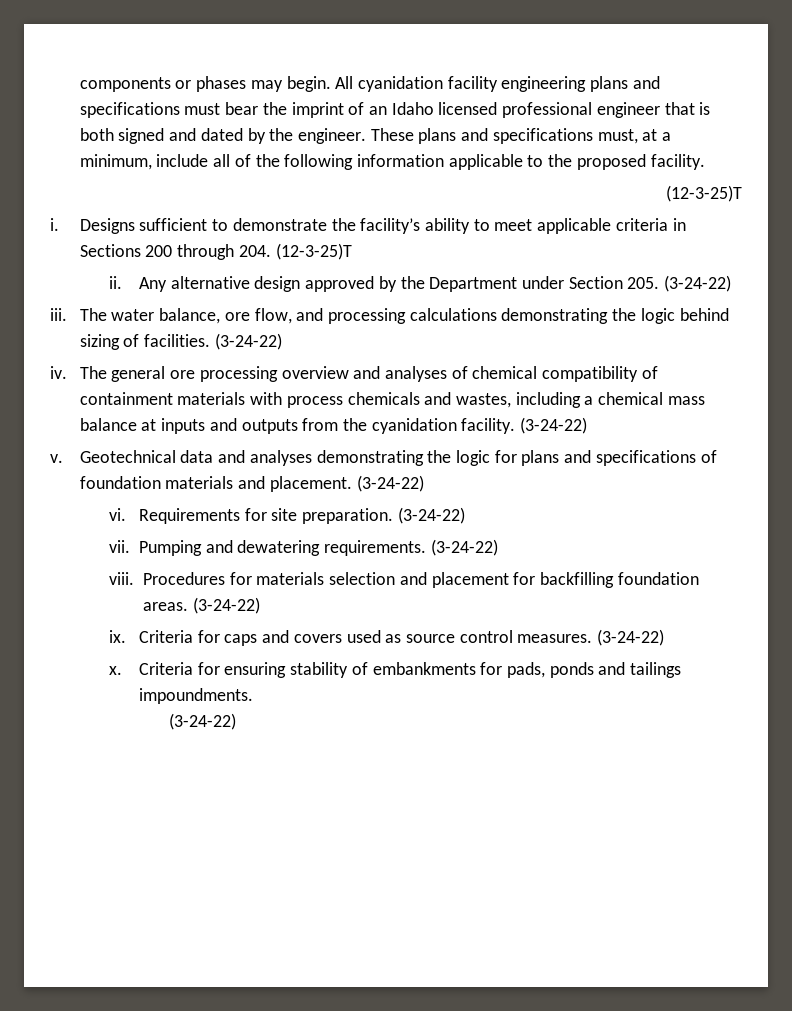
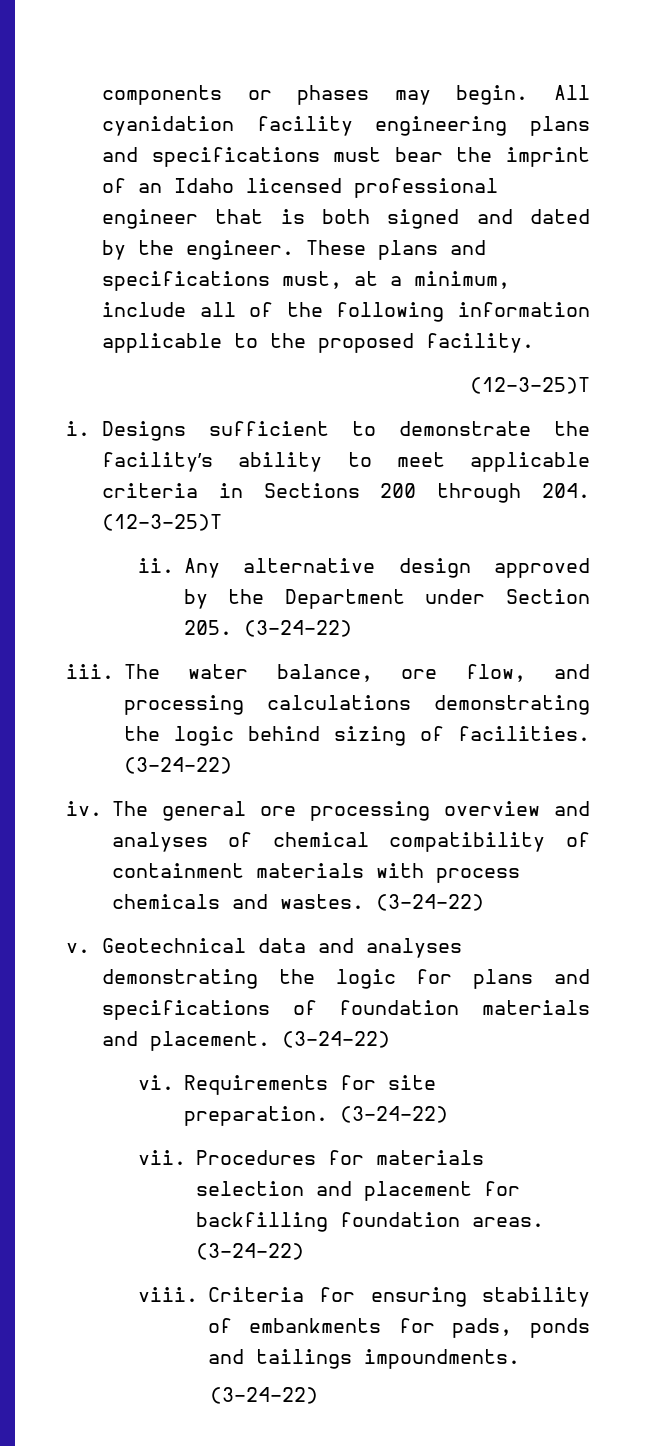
- The general ore processing overview and analyses of chemical compatibility of containment materials with process chemicals and wastes, including a chemical mass balance at inputs and outputs from the cyanidation facility.
+ The general ore processing overview and analyses of chemical compatibility of containment materials with process chemicals and wastes.
- Pumping and dewatering requirements. (3-24-22)
- viii.
- ix. Criteria for caps and covers used as source control measures. (3-24-22)
- x.
+ viii.

